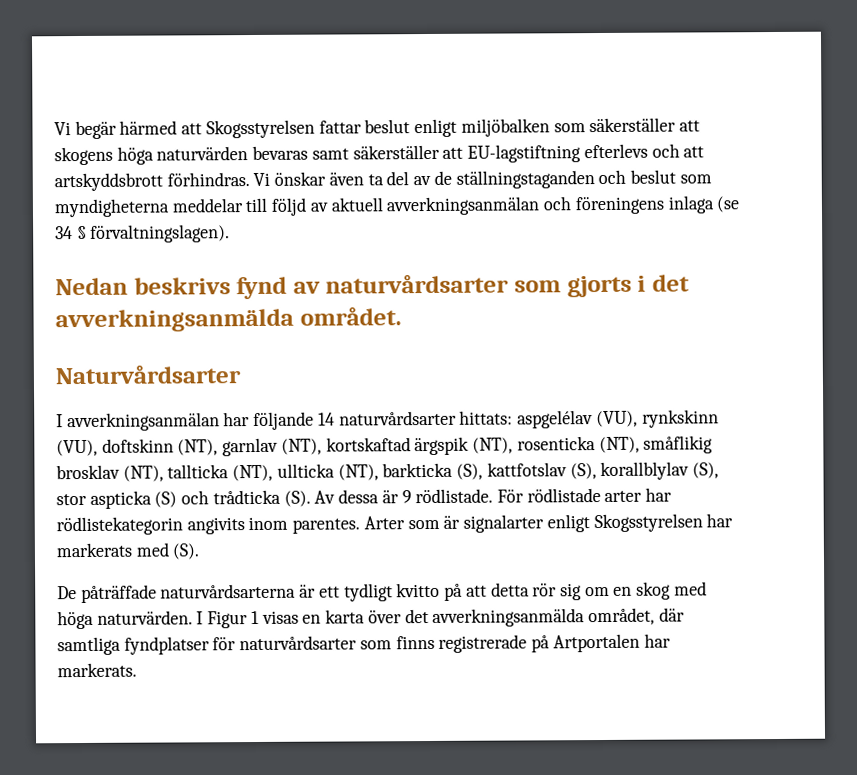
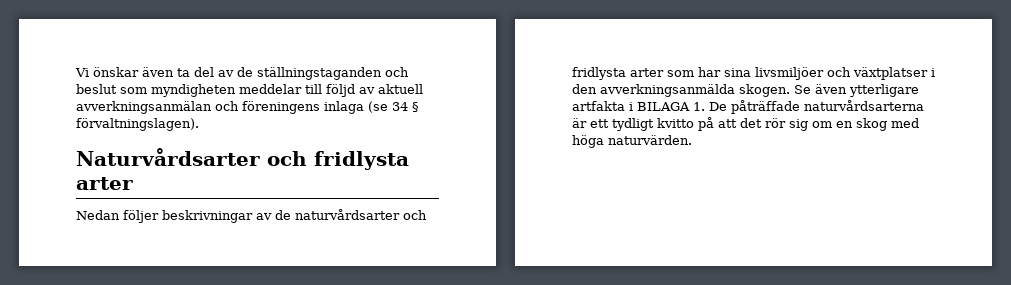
- Vi begär härmed att Skogsstyrelsen fattar beslut enligt miljöbalken som säkerställer att skogens höga naturvärden bevaras samt säkerställer att EU-lagstiftning efterlevs och att artskyddsbrott förhindras. Vi önskar även ta del av de ställningstaganden och beslut som myndigheterna meddelar till följd av aktuell avverkningsanmälan och föreningens inlaga (se 34 § förvaltningslagen).
+ Vi önskar även ta del av de ställningstaganden och beslut som myndigheten meddelar till följd av aktuell avverkningsanmälan och föreningens inlaga (se 34 § förvaltningslagen).
- Nedan beskrivs fynd av naturvårdsarter som gjorts i det avverkningsanmälda området.
- Naturvårdsarter
- I avverkningsanmälan har följande 14 naturvårdsarter hittats: aspgelélav (VU), rynkskinn (VU), doftskinn (NT), garnlav (NT), kortskaftad ärgspik (NT), rosenticka (NT), småflikig brosklav (NT), tallticka (NT), ullticka (NT), barkticka (S), kattfotslav (S), korallblylav (S), stor aspticka (S) och trådticka (S). Av dessa är 9 rödlistade. För rödlistade arter har rödlistekategorin angivits inom parentes. Arter som är signalarter enligt Skogsstyrelsen har markerats med (S).
- De påträffade naturvårdsarterna är ett tydligt kvitto på att detta rör sig om en skog med höga naturvärden. I Figur 1 visas en karta över det avverkningsanmälda området, där samtliga fyndplatser för naturvårdsarter som finns registrerade på Artportalen har markerats.
+ Naturvårdsarter och fridlysta arter
+ Nedan följer beskrivningar av de naturvårdsarter och fridlysta arter som har sina livsmiljöer och växtplatser i den avverkningsanmälda skogen. Se även ytterligare artfakta i BILAGA 1. De påträffade naturvårdsarterna är ett tydligt kvitto på att det rör sig om en skog med höga naturvärden.

